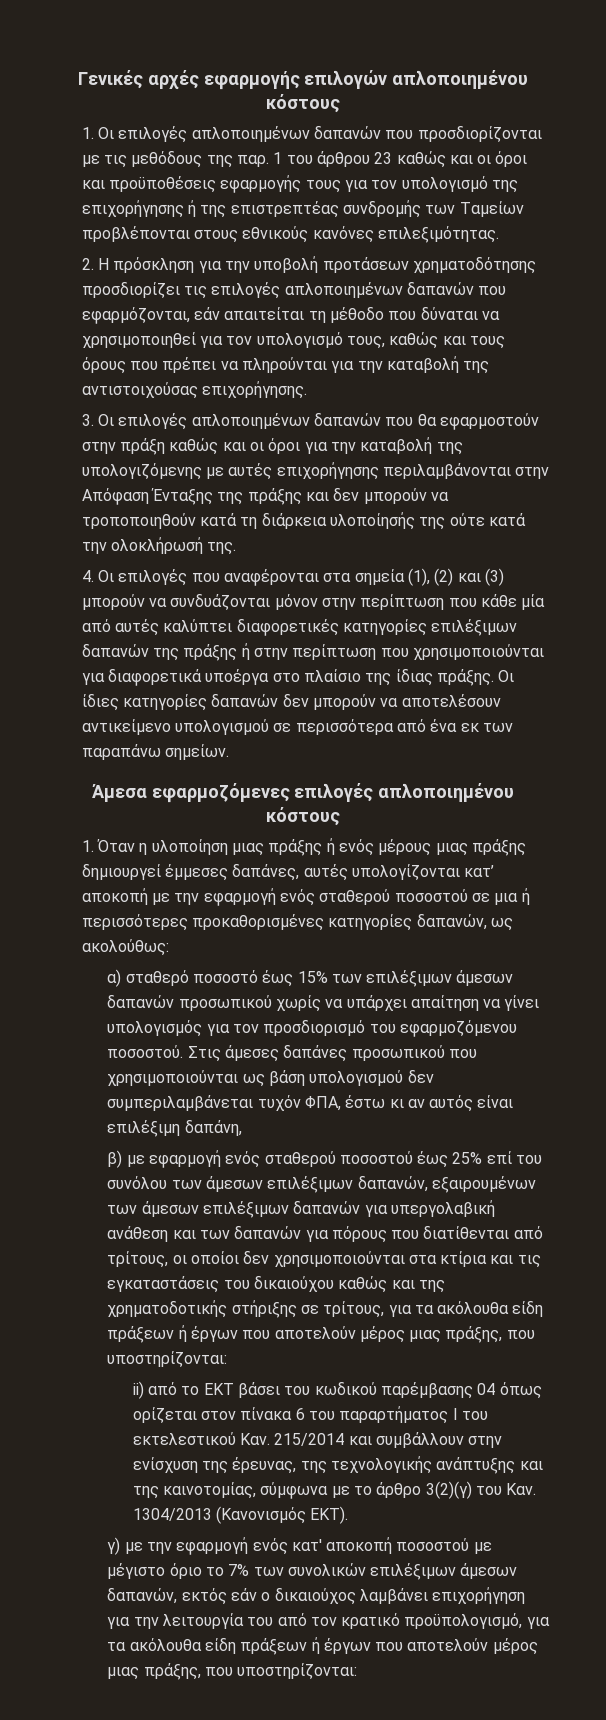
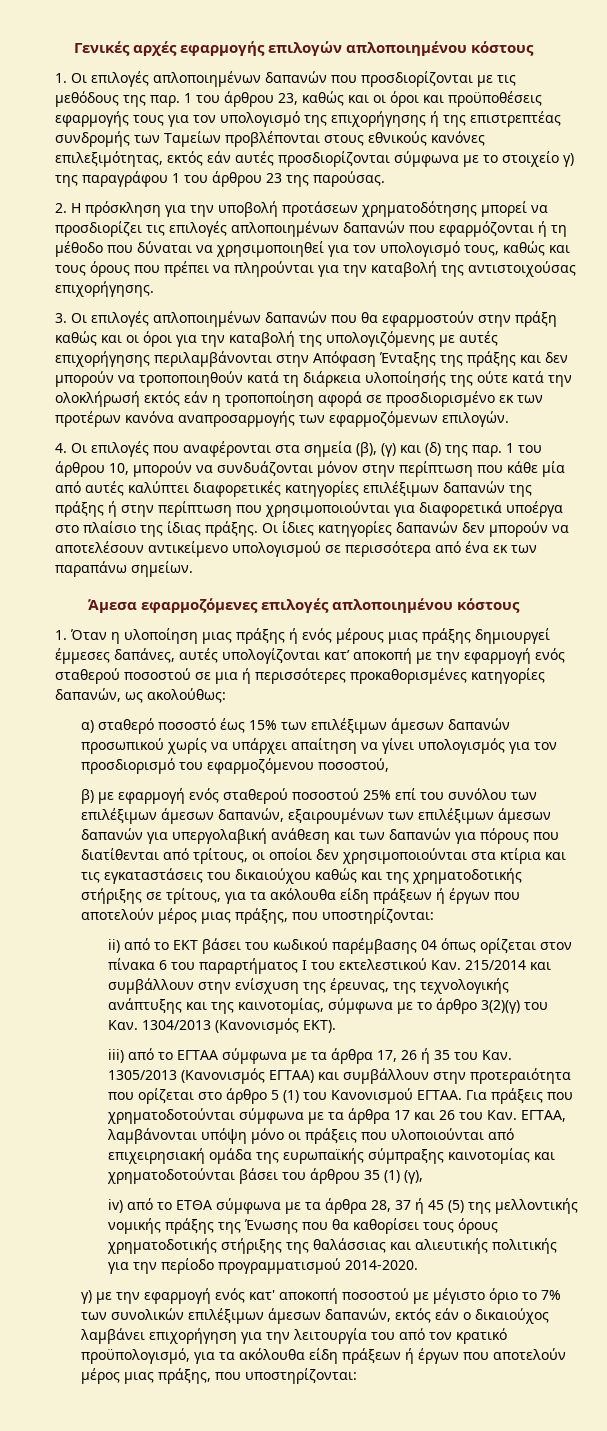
- 1 του άρθρου 23 καθώς και οι όροι και προϋποθέσεις εφαρμογής τους για τον υπολογισμό της επιχορήγησης ή της επιστρεπτέας συνδρομής των Ταμείων προβλέπονται στους εθνικούς κανόνες επιλεξιμότητας.
+ 1 του άρθρου 23, καθώς και οι όροι και προϋποθέσεις εφαρμογής τους για τον υπολογισμό της επιχορήγησης ή της επιστρεπτέας συνδρομής των Ταμείων προβλέπονται στους εθνικούς κανόνες επιλεξιμότητας, εκτός εάν αυτές προσδιορίζονται σύμφωνα με το στοιχείο γ) της παραγράφου 1 του άρθρου 23 της παρούσας.
- 2. Η πρόσκληση για την υποβολή προτάσεων χρηματοδότησης προσδιορίζει τις επιλογές απλοποιημένων δαπανών που εφαρμόζονται, εάν απαιτείται τη μέθοδο που δύναται να χρησιμοποιηθεί για τον υπολογισμό τους, καθώς και τους όρους που πρέπει να πληρούνται για την καταβολή της αντιστοιχούσας επιχορήγησης.
+ 2. Η πρόσκληση για την υποβολή προτάσεων χρηματοδότησης μπορεί να προσδιορίζει τις επιλογές απλοποιημένων δαπανών που εφαρμόζονται ή τη μέθοδο που δύναται να χρησιμοποιηθεί για τον υπολογισμό τους, καθώς και τους όρους που πρέπει να πληρούνται για την καταβολή της αντιστοιχούσας επιχορήγησης.
- 3. Οι επιλογές απλοποιημένων δαπανών που θα εφαρμοστούν στην πράξη καθώς και οι όροι για την καταβολή της υπολογιζόμενης με αυτές επιχορήγησης περιλαμβάνονται στην Απόφαση Ένταξης της πράξης και δεν μπορούν να τροποποιηθούν κατά τη διάρκεια υλοποίησής της ούτε κατά την ολοκλήρωσή της.
+ 3. Οι επιλογές απλοποιημένων δαπανών που θα εφαρμοστούν στην πράξη καθώς και οι όροι για την καταβολή της υπολογιζόμενης με αυτές επιχορήγησης περιλαμβάνονται στην Απόφαση Ένταξης της πράξης και δεν μπορούν να τροποποιηθούν κατά τη διάρκεια υλοποίησής της ούτε κατά την ολοκλήρωσή εκτός εάν η τροποποίηση αφορά σε προσδιορισμένο εκ των προτέρων κανόνα αναπροσαρμογής των εφαρμοζόμενων επιλογών.
- 4. Οι επιλογές που αναφέρονται στα σημεία (1), (2) και (3) μπορούν να συνδυάζονται μόνον στην περίπτωση που κάθε μία από αυτές καλύπτει διαφορετικές κατηγορίες επιλέξιμων δαπανών της πράξης ή στην περίπτωση που χρησιμοποιούνται για διαφορετικά υποέργα στο πλαίσιο της ίδιας πράξης.
+ 4. Οι επιλογές που αναφέρονται στα σημεία (β), (γ) και (δ) της παρ. 1 του άρθρου 10, μπορούν να συνδυάζονται μόνον στην περίπτωση που κάθε μία από αυτές καλύπτει διαφορετικές κατηγορίες επιλέξιμων δαπανών της πράξης ή στην περίπτωση που χρησιμοποιούνται για διαφορετικά υποέργα στο πλαίσιο της ίδιας πράξης.
- α) σταθερό ποσοστό έως 15% των επιλέξιμων άμεσων δαπανών προσωπικού χωρίς να υπάρχει απαίτηση να γίνει υπολογισμός για τον προσδιορισμό του εφαρμοζόμενου ποσοστού. Στις άμεσες δαπάνες προσωπικού που χρησιμοποιούνται ως βάση υπολογισμού δεν συμπεριλαμβάνεται τυχόν ΦΠΑ, έστω κι αν αυτός είναι επιλέξιμη δαπάνη,
+ α) σταθερό ποσοστό έως 15% των επιλέξιμων άμεσων δαπανών προσωπικού χωρίς να υπάρχει απαίτηση να γίνει υπολογισμός για τον προσδιορισμό του εφαρμοζόμενου ποσοστού,
- β) με εφαρμογή ενός σταθερού ποσοστού έως 25% επί του συνόλου των άμεσων επιλέξιμων δαπανών, εξαιρουμένων των άμεσων επιλέξιμων δαπανών για υπεργολαβική ανάθεση και των δαπανών για πόρους που διατίθενται από τρίτους, οι οποίοι δεν χρησιμοποιούνται στα κτίρια και τις εγκαταστάσεις του δικαιούχου καθώς και της χρηματοδοτικής στήριξης σε τρίτους, για τα ακόλουθα είδη πράξεων ή έργων που αποτελούν μέρος μιας πράξης, που υποστηρίζονται:
+ β) με εφαρμογή ενός σταθερού ποσοστού 25% επί του συνόλου των επιλέξιμων άμεσων δαπανών, εξαιρουμένων των επιλέξιμων άμεσων δαπανών για υπεργολαβική ανάθεση και των δαπανών για πόρους που διατίθενται από τρίτους, οι οποίοι δεν χρησιμοποιούνται στα κτίρια και τις εγκαταστάσεις του δικαιούχου καθώς και της χρηματοδοτικής στήριξης σε τρίτους, για τα ακόλουθα είδη πράξεων ή έργων που αποτελούν μέρος μιας πράξης, που υποστηρίζονται:
+ iii) από το ΕΓΤΑΑ σύμφωνα με τα άρθρα 17, 26 ή 35 του Καν. 1305/2013 (Κανονισμός ΕΓΤΑΑ) και συμβάλλουν στην προτεραιότητα που ορίζεται στο άρθρο 5 (1) του Κανονισμού ΕΓΤΑΑ. Για πράξεις που χρηματοδοτούνται σύμφωνα με τα άρθρα 17 και 26 του Καν. ΕΓΤΑΑ, λαμβάνονται υπόψη μόνο οι πράξεις που υλοποιούνται από επιχειρησιακή ομάδα της ευρωπαϊκής σύμπραξης καινοτομίας και χρηματοδοτούνται βάσει του άρθρου 35 (1) (γ),
+ iv) από το ΕΤΘΑ σύμφωνα με τα άρθρα 28, 37 ή 45 (5) της μελλοντικής νομικής πράξης της Ένωσης που θα καθορίσει τους όρους χρηματοδοτικής στήριξης της θαλάσσιας και αλιευτικής πολιτικής για την περίοδο προγραμματισμού 2014-2020.

